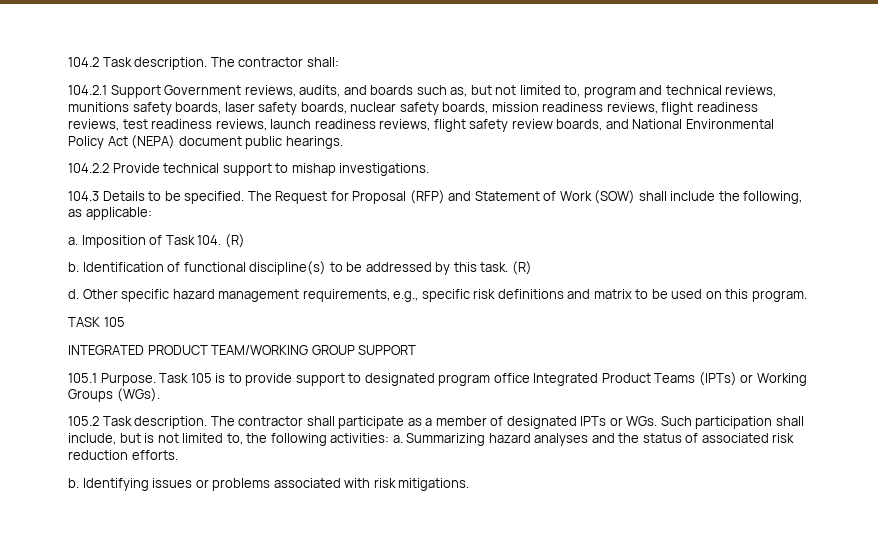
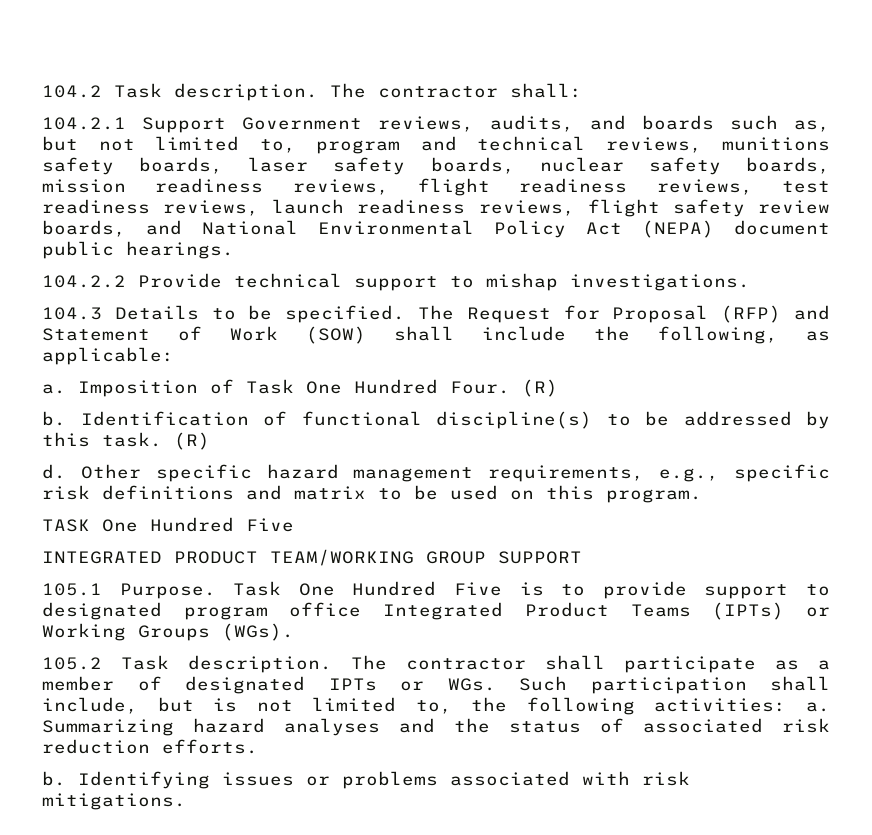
- Imposition of Task 104. (R)
+ Imposition of Task One Hundred Four. (R)
- TASK 105
+ TASK One Hundred Five
- Task 105 is to provide support to designated program office Integrated Product Teams (IPTs) or Working Groups (WGs).
+ Task One Hundred Five is to provide support to designated program office Integrated Product Teams (IPTs) or Working Groups (WGs).

